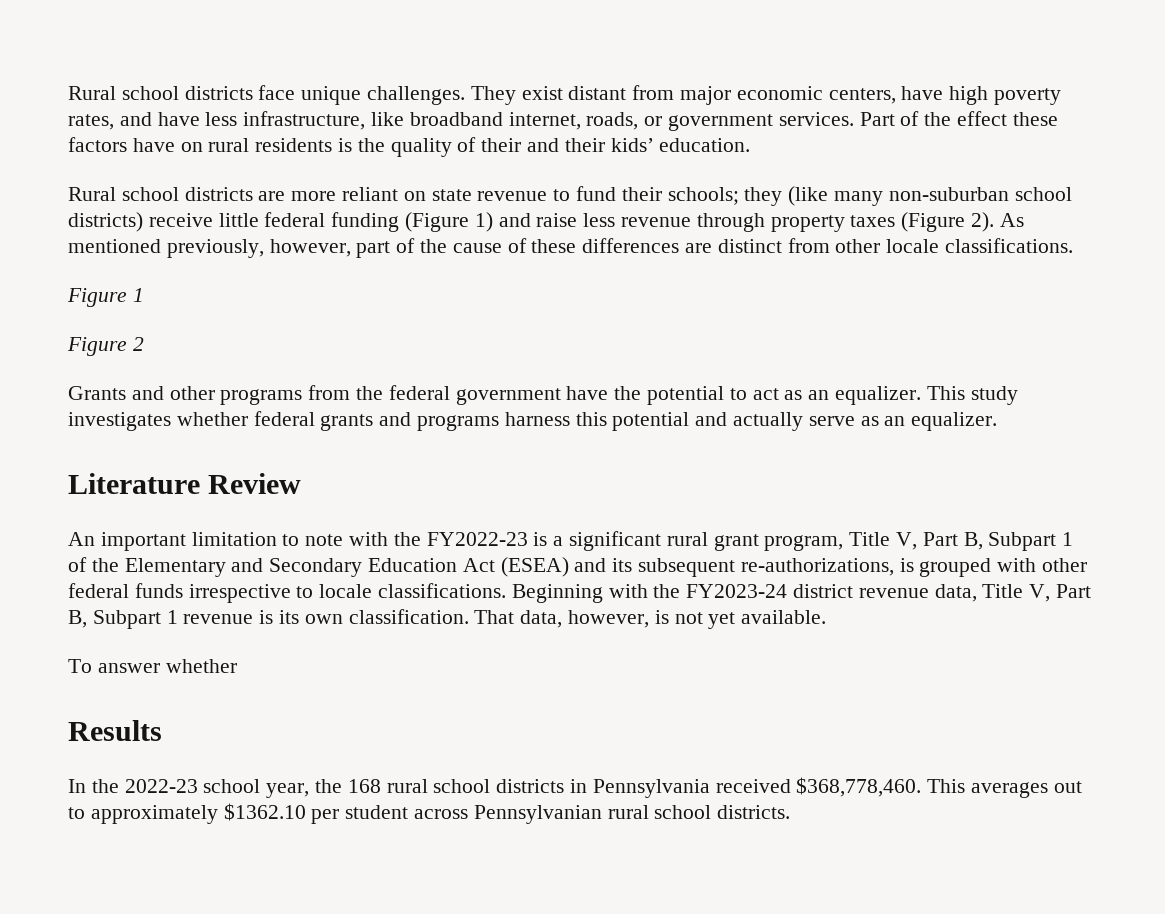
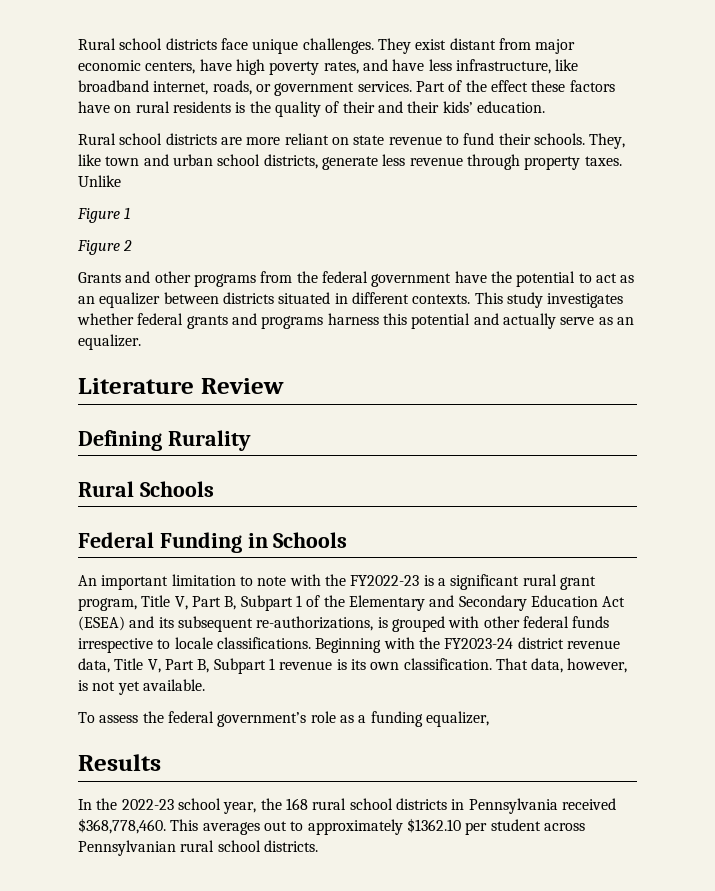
- Rural school districts are more reliant on state revenue to fund their schools; they (like many non-suburban school districts) receive little federal funding (Figure 1) and raise less revenue through property taxes (Figure 2). As mentioned previously, however, part of the cause of these differences are distinct from other locale classifications.
+ Rural school districts are more reliant on state revenue to fund their schools. They, like town and urban school districts, generate less revenue through property taxes. Unlike
- Grants and other programs from the federal government have the potential to act as an equalizer.
+ Grants and other programs from the federal government have the potential to act as an equalizer between districts situated in different contexts.
+ Defining Rurality
+ Rural Schools
+ Federal Funding in Schools
- To answer whether
+ To assess the federal government’s role as a funding equalizer,

